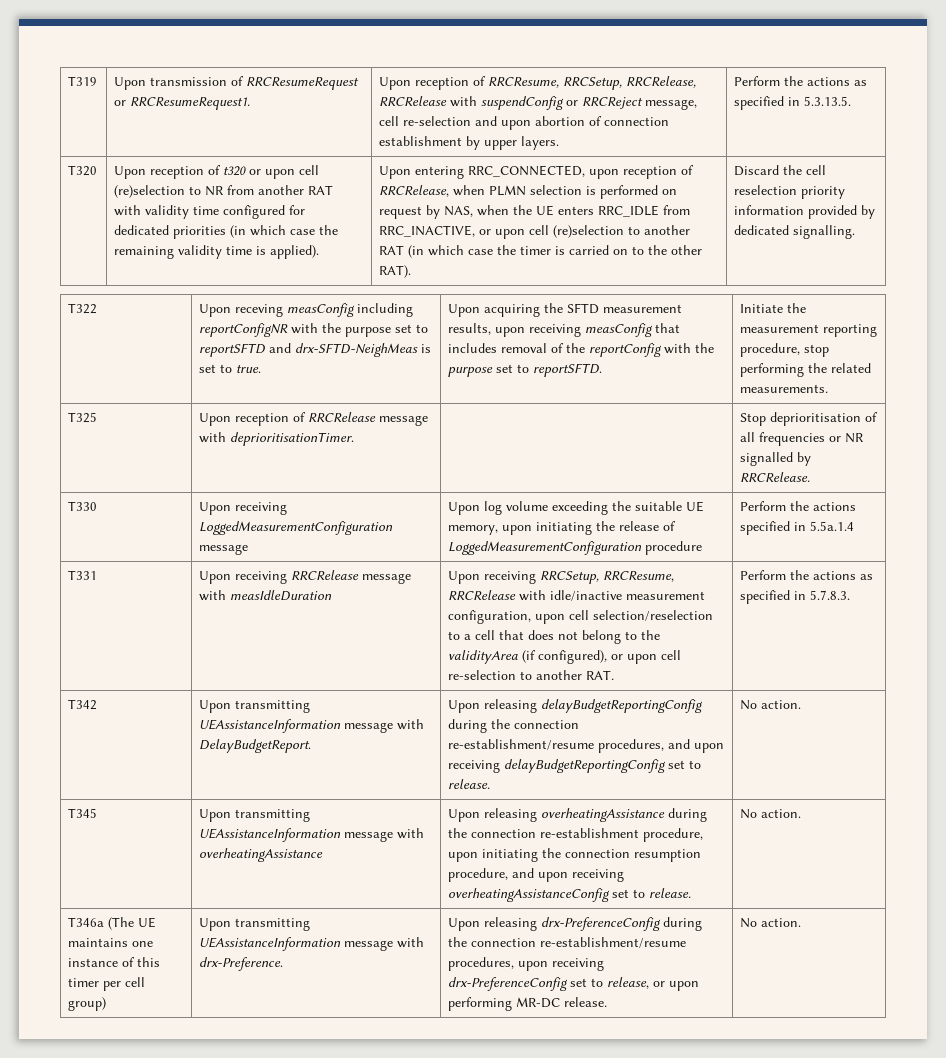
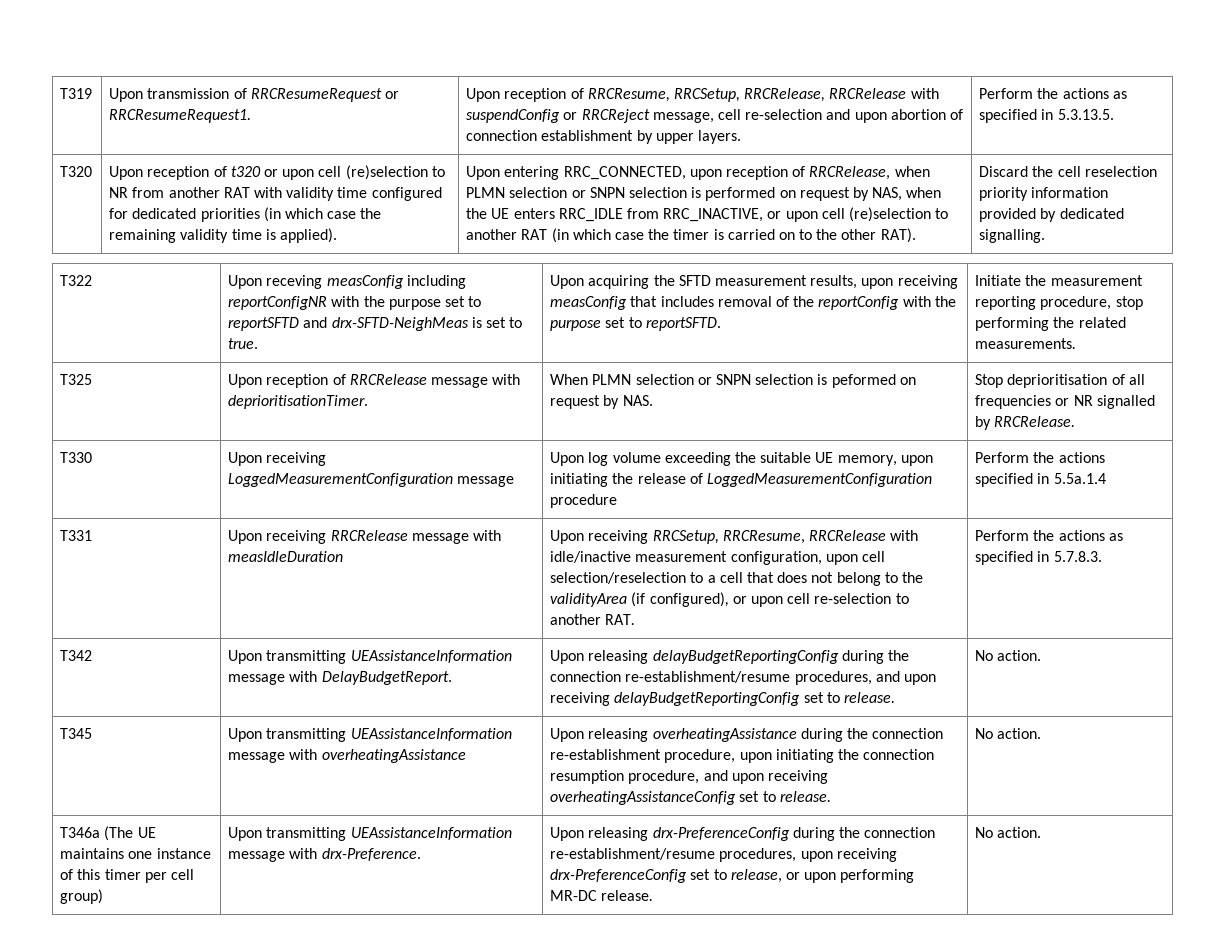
- Upon entering RRC_CONNECTED, upon reception of RRCRelease, when PLMN selection is performed on request by NAS, when the UE enters RRC_IDLE from RRC_INACTIVE, or upon cell (re)selection to another RAT (in which case the timer is carried on to the other RAT).
+ Upon entering RRC_CONNECTED, upon reception of RRCRelease, when PLMN selection or SNPN selection is performed on request by NAS, when the UE enters RRC_IDLE from RRC_INACTIVE, or upon cell (re)selection to another RAT (in which case the timer is carried on to the other RAT).
- T325 | Upon reception of RRCRelease message with deprioritisationTimer. | | Stop deprioritisation of all frequencies or NR signalled by RRCRelease.
+ T325 | Upon reception of RRCRelease message with deprioritisationTimer. | When PLMN selection or SNPN selection is peformed on request by NAS. | Stop deprioritisation of all frequencies or NR signalled by RRCRelease.

